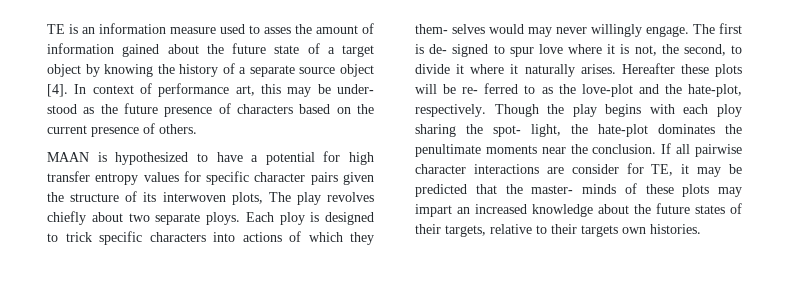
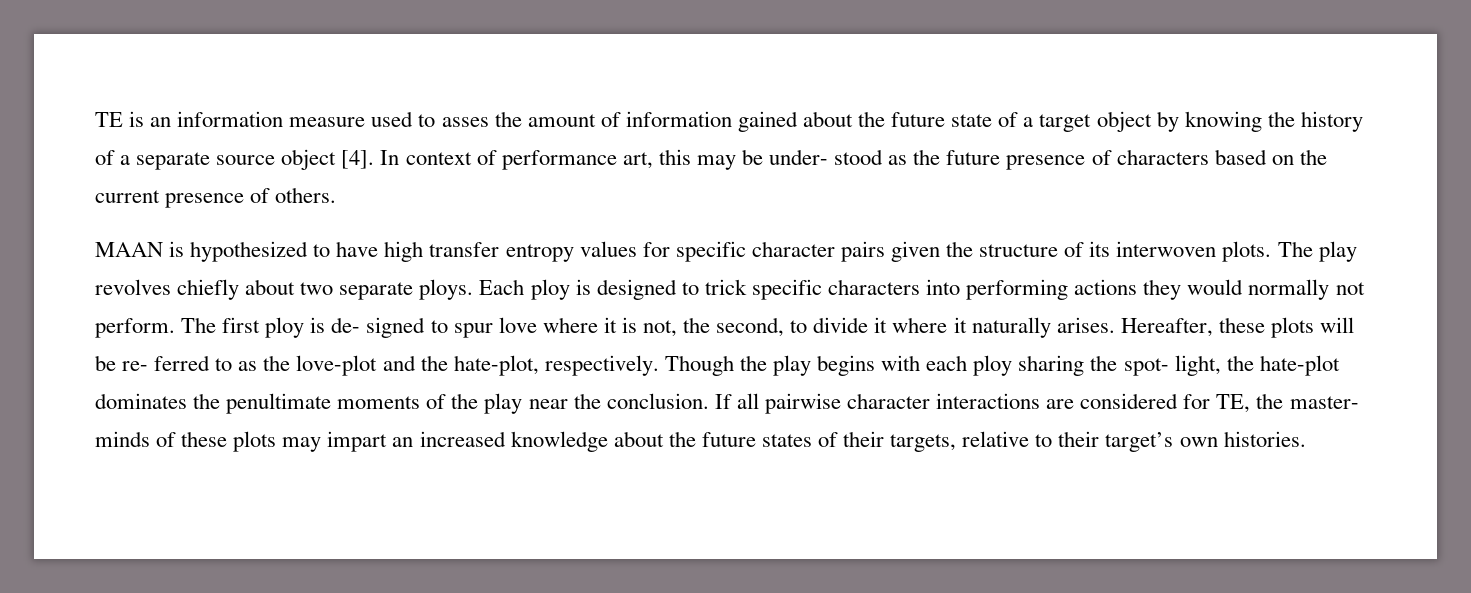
- MAAN is hypothesized to have a potential for high transfer entropy values for specific character pairs given the structure of its interwoven plots, The play revolves chiefly about two separate ploys.
+ MAAN is hypothesized to have high transfer entropy values for specific character pairs given the structure of its interwoven plots. The play revolves chiefly about two separate ploys.
- Each ploy is designed to trick specific characters into actions of which they them- selves would may never willingly engage.
+ Each ploy is designed to trick specific characters into performing actions they would normally not perform.
- The first is de- signed to spur love where it is not, the second, to divide it where it naturally arises.
+ The first ploy is de- signed to spur love where it is not, the second, to divide it where it naturally arises.
- Hereafter these plots will be re- ferred to as the love-plot and the hate-plot, respectively.
+ Hereafter, these plots will be re- ferred to as the love-plot and the hate-plot, respectively.
- Though the play begins with each ploy sharing the spot- light, the hate-plot dominates the penultimate moments near the conclusion.
+ Though the play begins with each ploy sharing the spot- light, the hate-plot dominates the penultimate moments of the play near the conclusion.
- If all pairwise character interactions are consider for TE, it may be predicted that the master- minds of these plots may impart an increased knowledge about the future states of their targets, relative to their targets own histories.
+ If all pairwise character interactions are considered for TE, the master- minds of these plots may impart an increased knowledge about the future states of their targets, relative to their target’s own histories.

